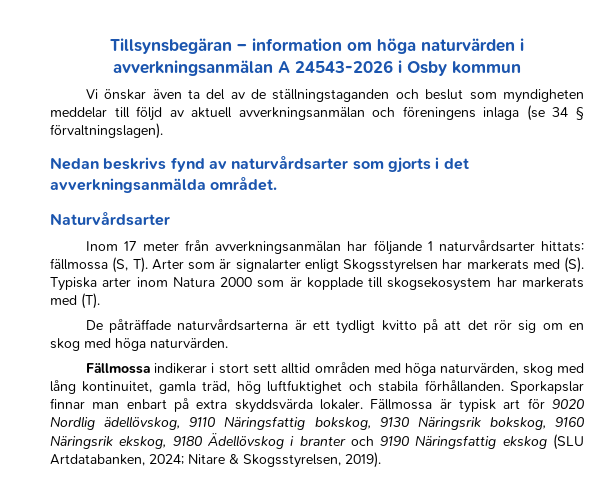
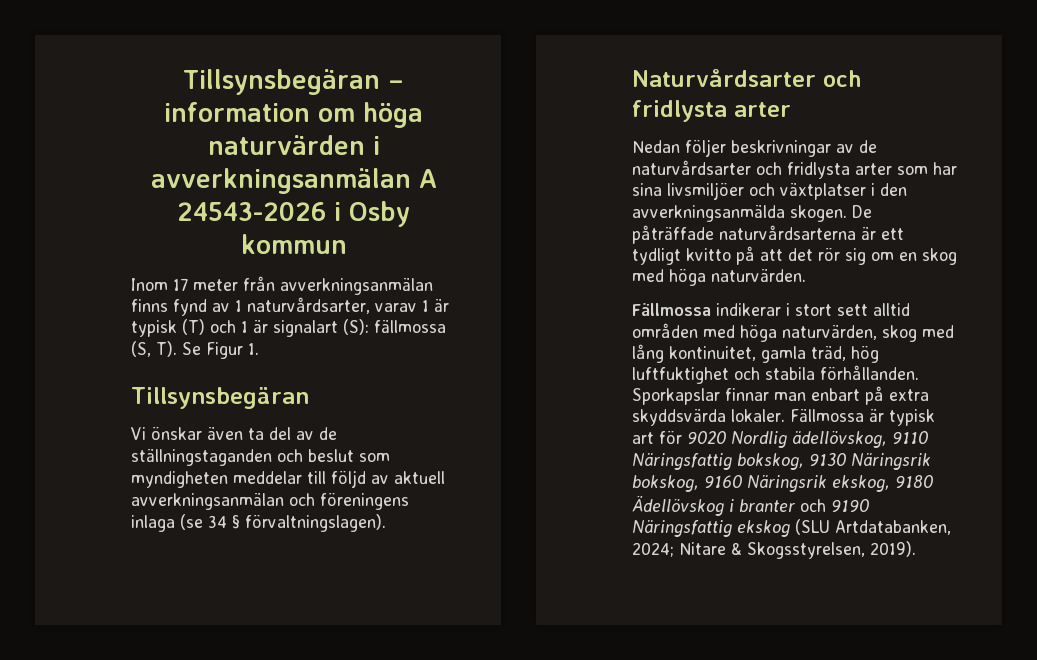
+ Inom 17 meter från avverkningsanmälan finns fynd av 1 naturvårdsarter, varav 1 är typisk (T) och 1 är signalart (S): fällmossa (S, T). Se Figur 1.
+ Tillsynsbegäran
- Nedan beskrivs fynd av naturvårdsarter som gjorts i det avverkningsanmälda området.
- Naturvårdsarter
- Inom 17 meter från avverkningsanmälan har följande 1 naturvårdsarter hittats: fällmossa (S, T). Arter som är signalarter enligt Skogsstyrelsen har markerats med (S). Typiska arter inom Natura 2000 som är kopplade till skogsekosystem har markerats med (T).
- De påträffade naturvårdsarterna är ett tydligt kvitto på att det rör sig om en skog med höga naturvärden.
+ Naturvårdsarter och fridlysta arter
+ Nedan följer beskrivningar av de naturvårdsarter och fridlysta arter som har sina livsmiljöer och växtplatser i den avverkningsanmälda skogen. De påträffade naturvårdsarterna är ett tydligt kvitto på att det rör sig om en skog med höga naturvärden.

